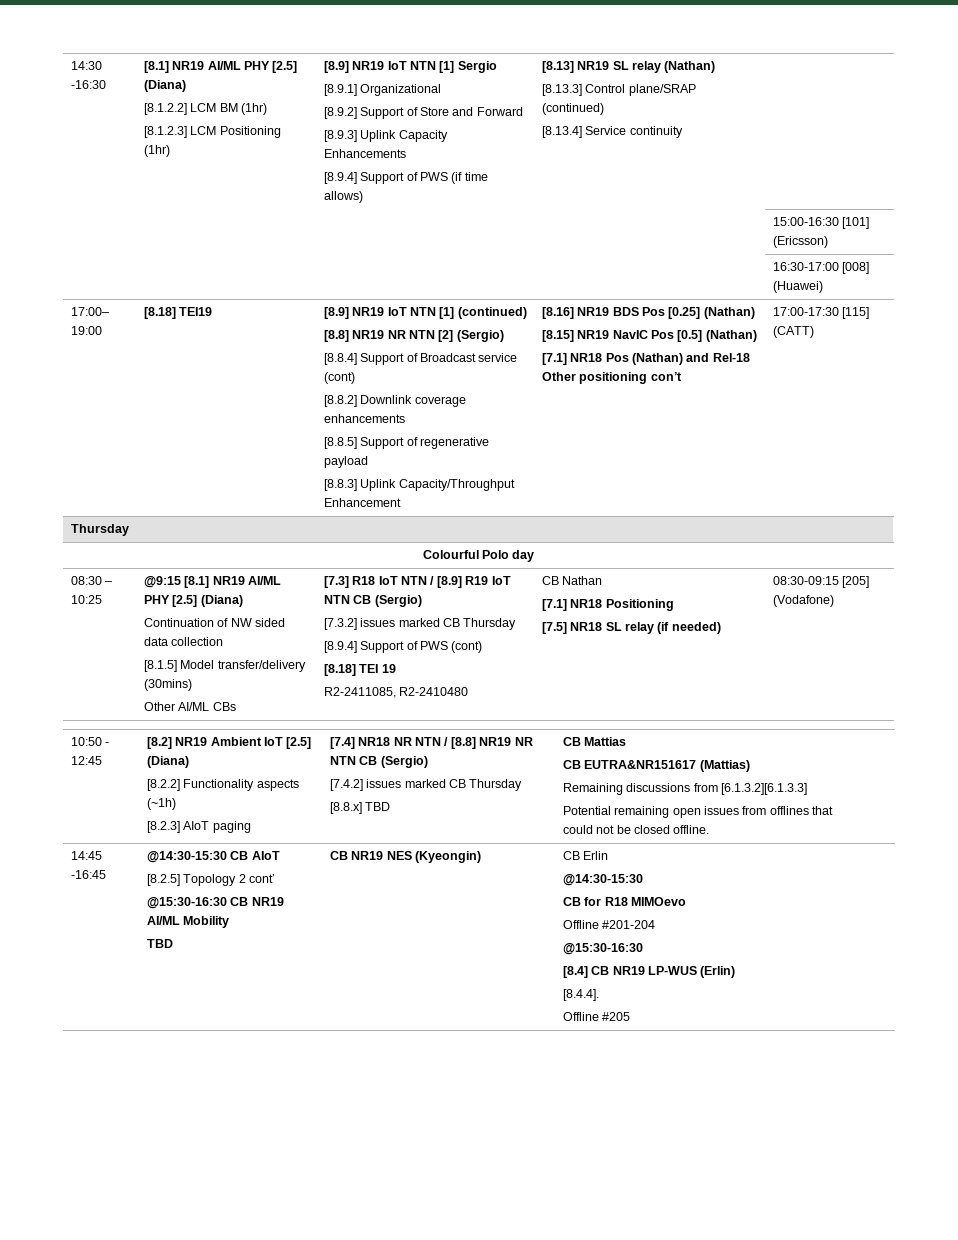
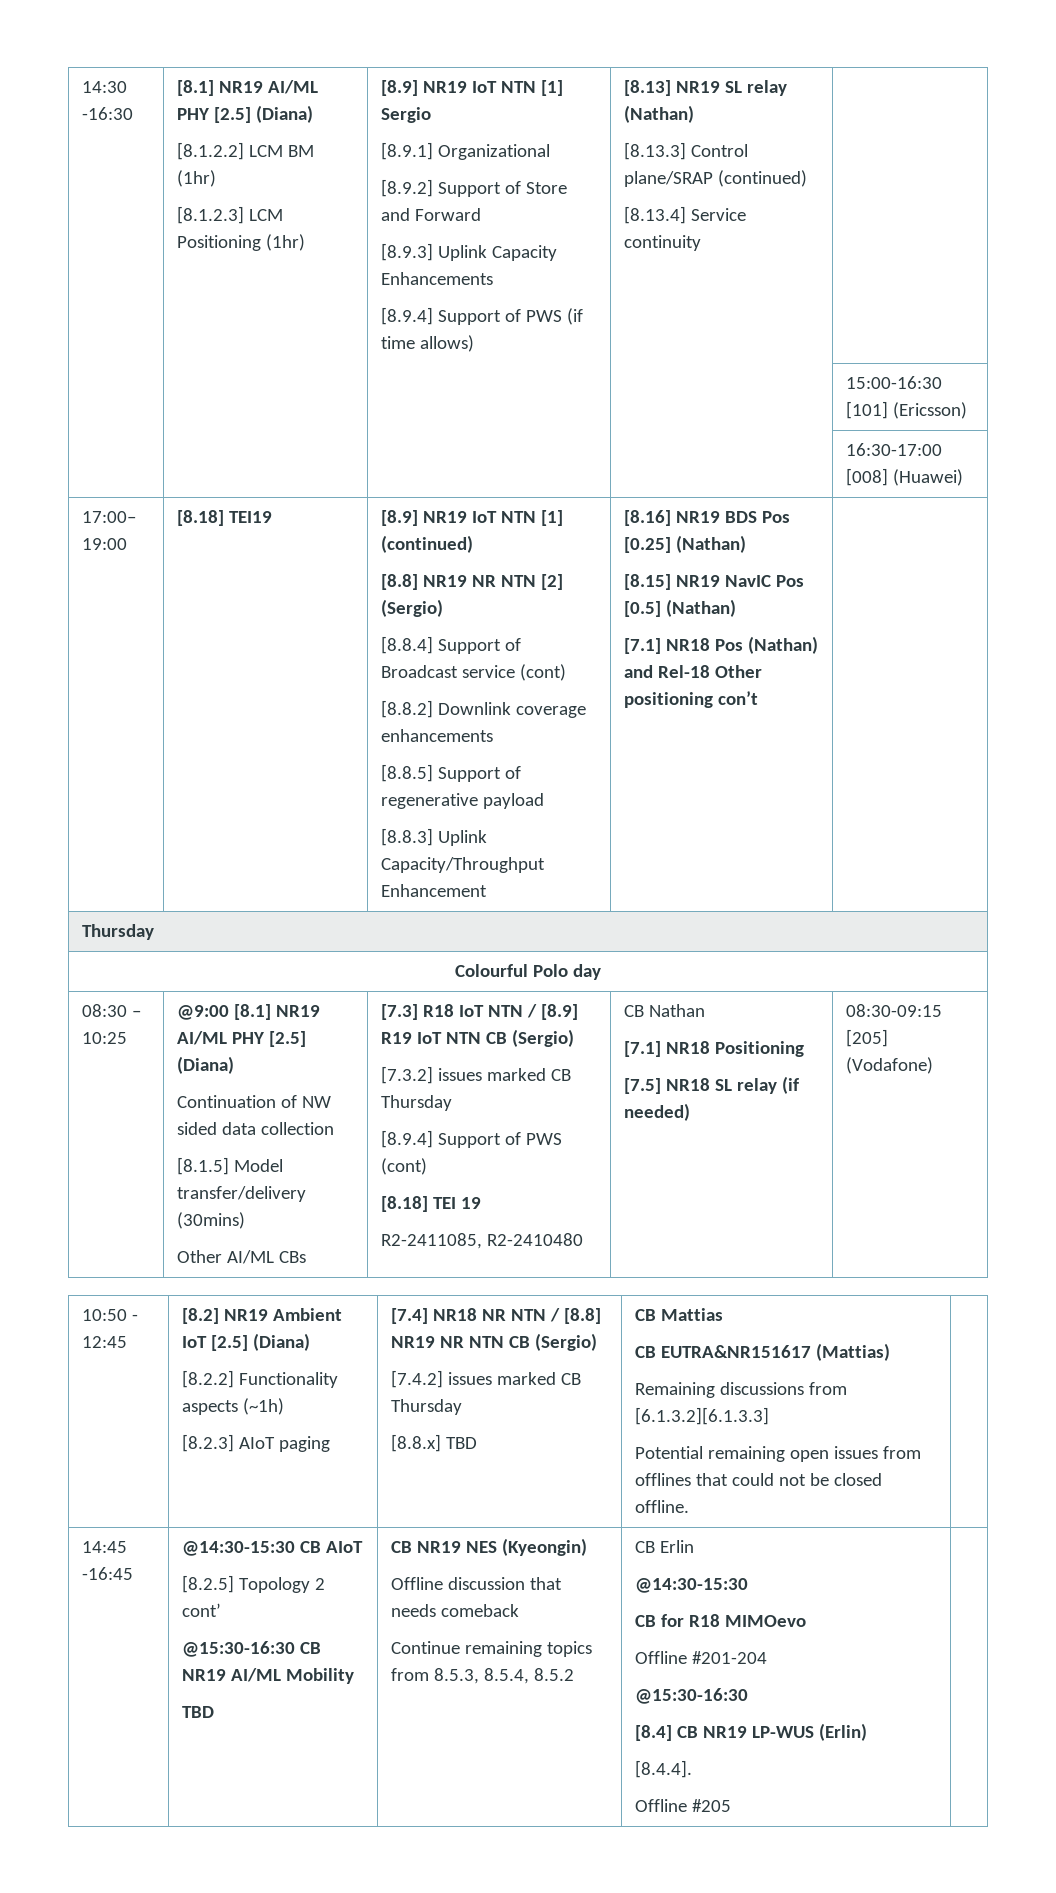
- 17:00-17:30 [115] (CATT)
- @9:15 [8.1] NR19 AI/ML PHY [2.5] (Diana)
+ @9:00 [8.1] NR19 AI/ML PHY [2.5] (Diana)
+ Offline discussion that needs comeback
+ Continue remaining topics from 8.5.3, 8.5.4, 8.5.2

